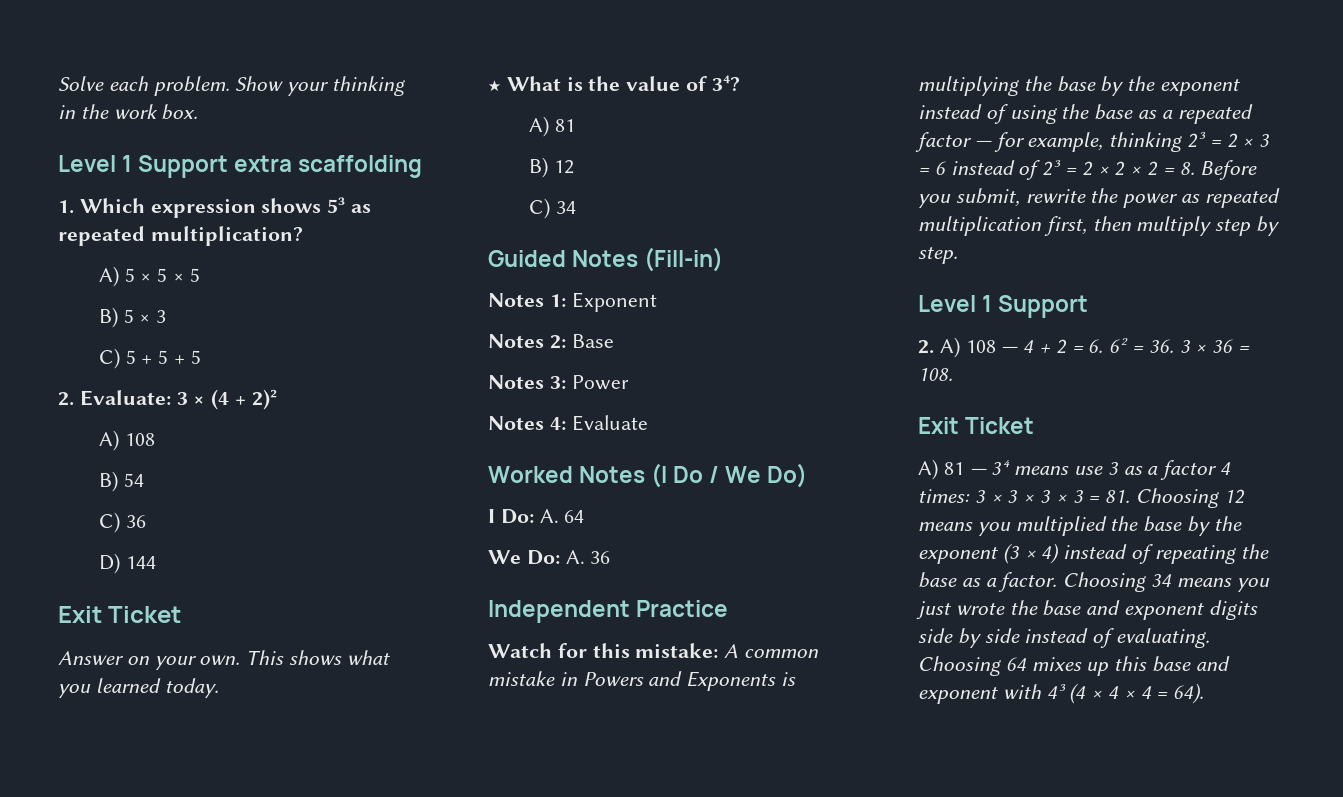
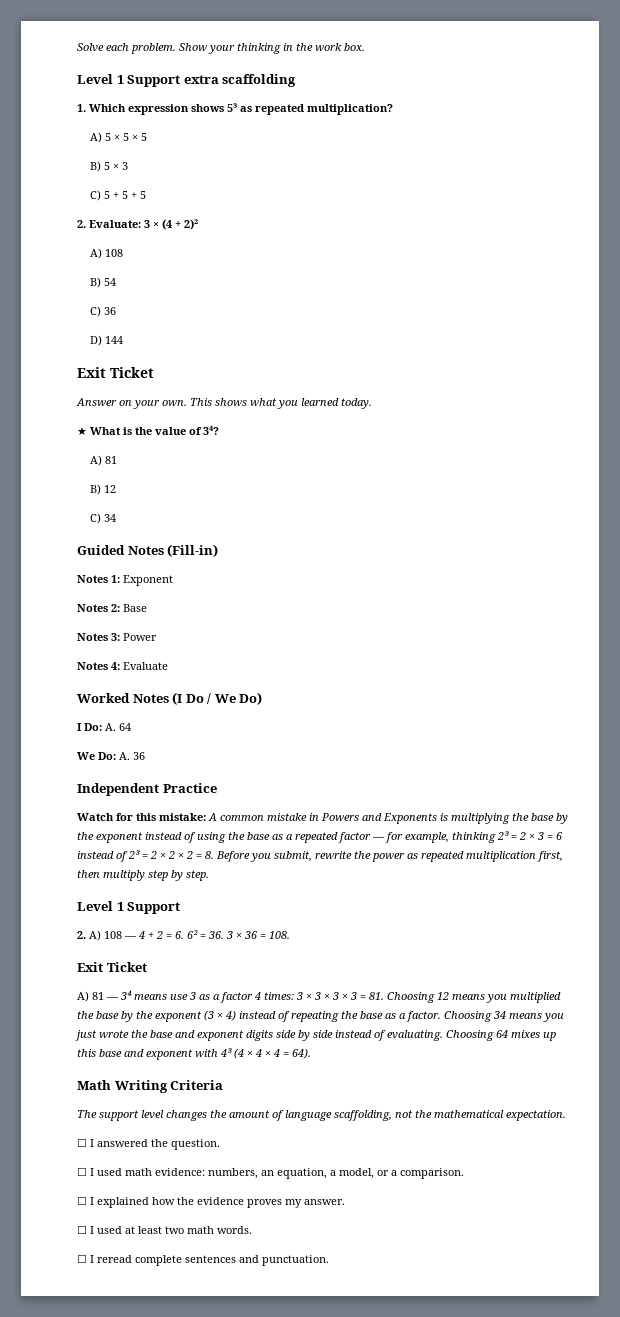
+ Math Writing Criteria
+ The support level changes the amount of language scaffolding, not the mathematical expectation.
+ ☐ I answered the question.
+ ☐ I used math evidence: numbers, an equation, a model, or a comparison.
+ ☐ I explained how the evidence proves my answer.
+ ☐ I used at least two math words.
+ ☐ I reread complete sentences and punctuation.

